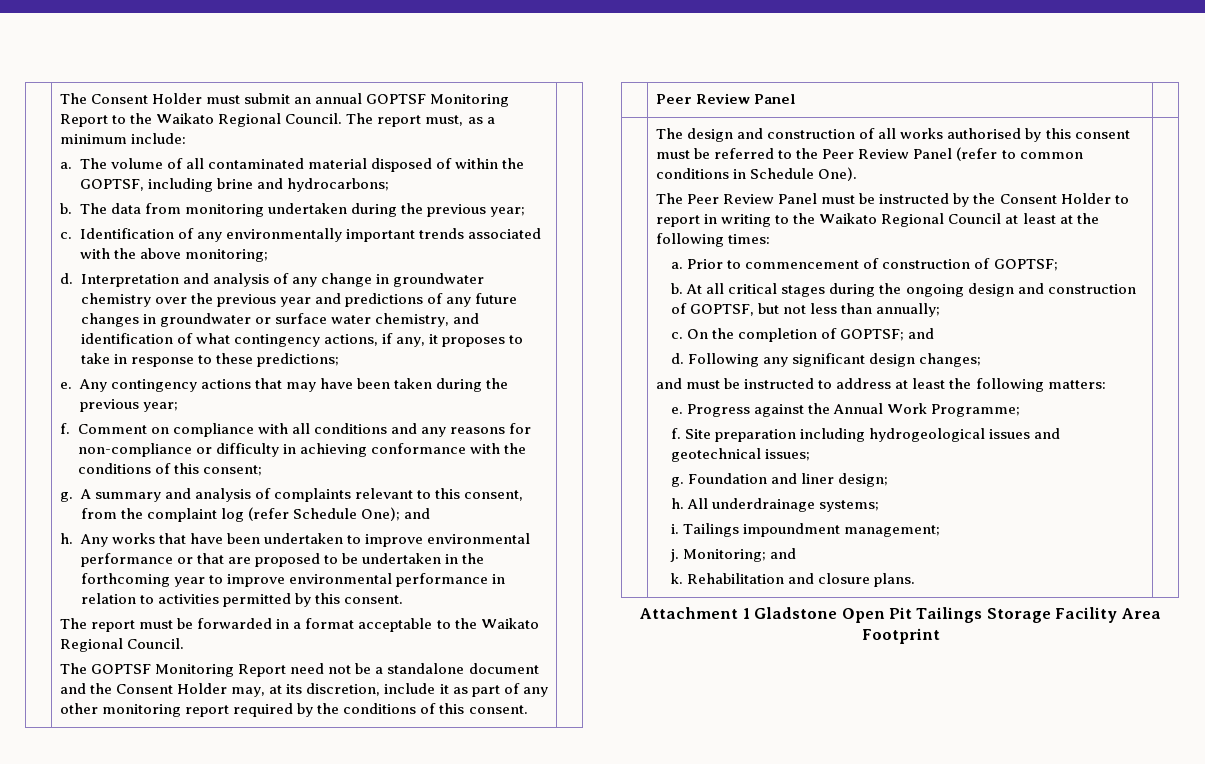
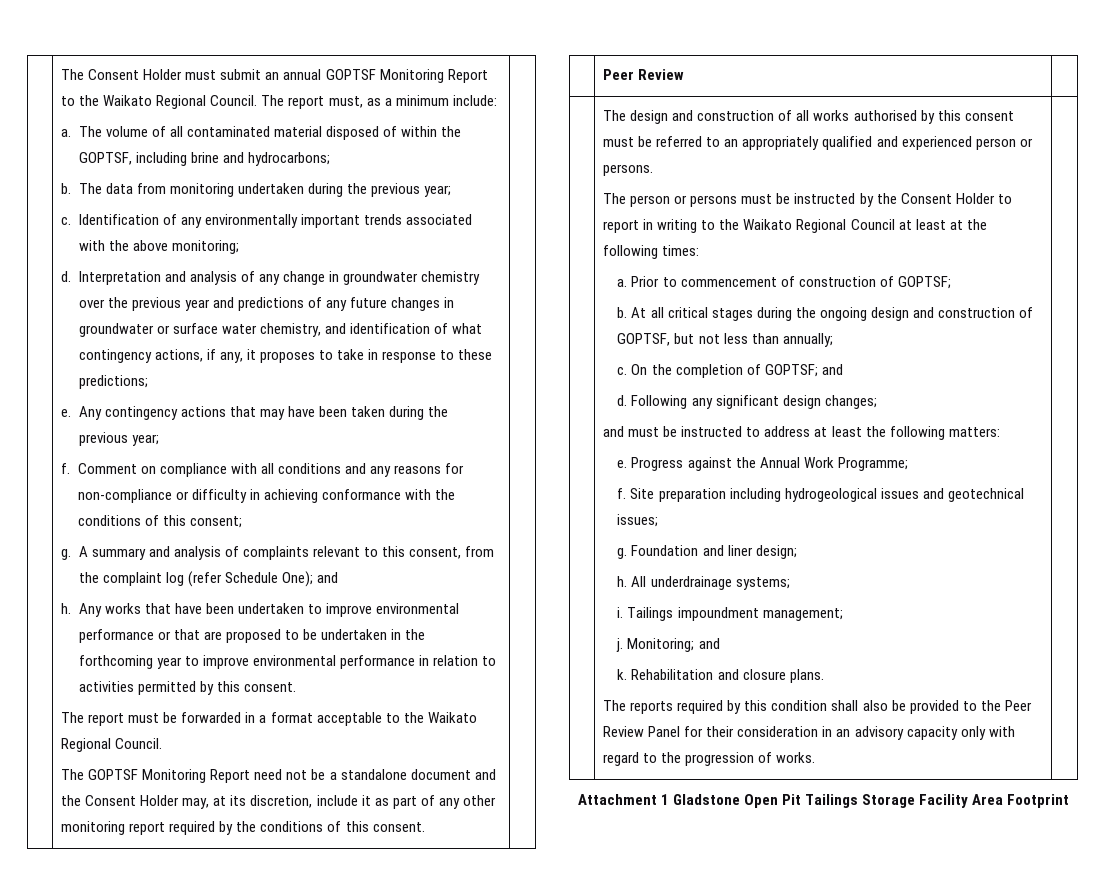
- | Peer Review Panel |
+ | Peer Review |
- The design and construction of all works authorised by this consent must be referred to the Peer Review Panel (refer to common conditions in Schedule One).
- The Peer Review Panel must be instructed by the Consent Holder to report in writing to the Waikato Regional Council at least at the following times:
+ The design and construction of all works authorised by this consent must be referred to an appropriately qualified and experienced person or persons.
+ The person or persons must be instructed by the Consent Holder to report in writing to the Waikato Regional Council at least at the following times:
+ The reports required by this condition shall also be provided to the Peer Review Panel for their consideration in an advisory capacity only with regard to the progression of works.

